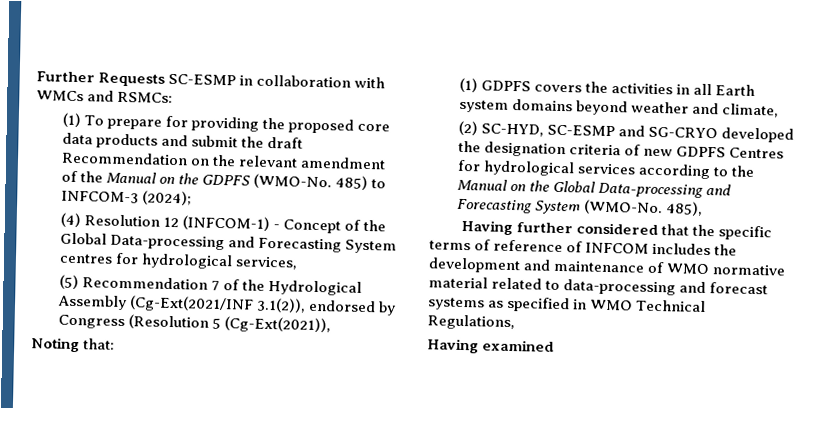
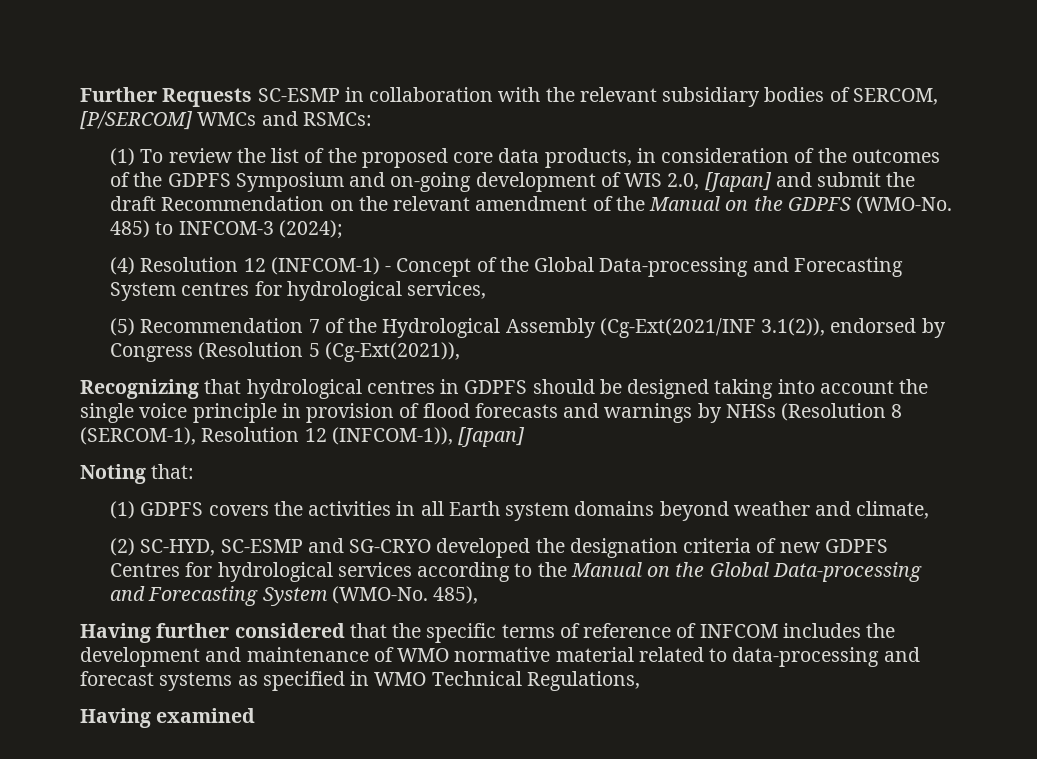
- Further Requests SC-ESMP in collaboration with WMCs and RSMCs:
+ Further Requests SC-ESMP in collaboration with the relevant subsidiary bodies of SERCOM, [P/SERCOM] WMCs and RSMCs:
- (1) To prepare for providing the proposed core data products and submit the draft Recommendation on the relevant amendment of the Manual on the GDPFS (WMO-No.
+ (1) To review the list of the proposed core data products, in consideration of the outcomes of the GDPFS Symposium and on-going development of WIS 2.0, [Japan] and submit the draft Recommendation on the relevant amendment of the Manual on the GDPFS (WMO-No.
+ Recognizing that hydrological centres in GDPFS should be designed taking into account the single voice principle in provision of flood forecasts and warnings by NHSs (Resolution 8 (SERCOM-1), Resolution 12 (INFCOM-1)), [Japan]

